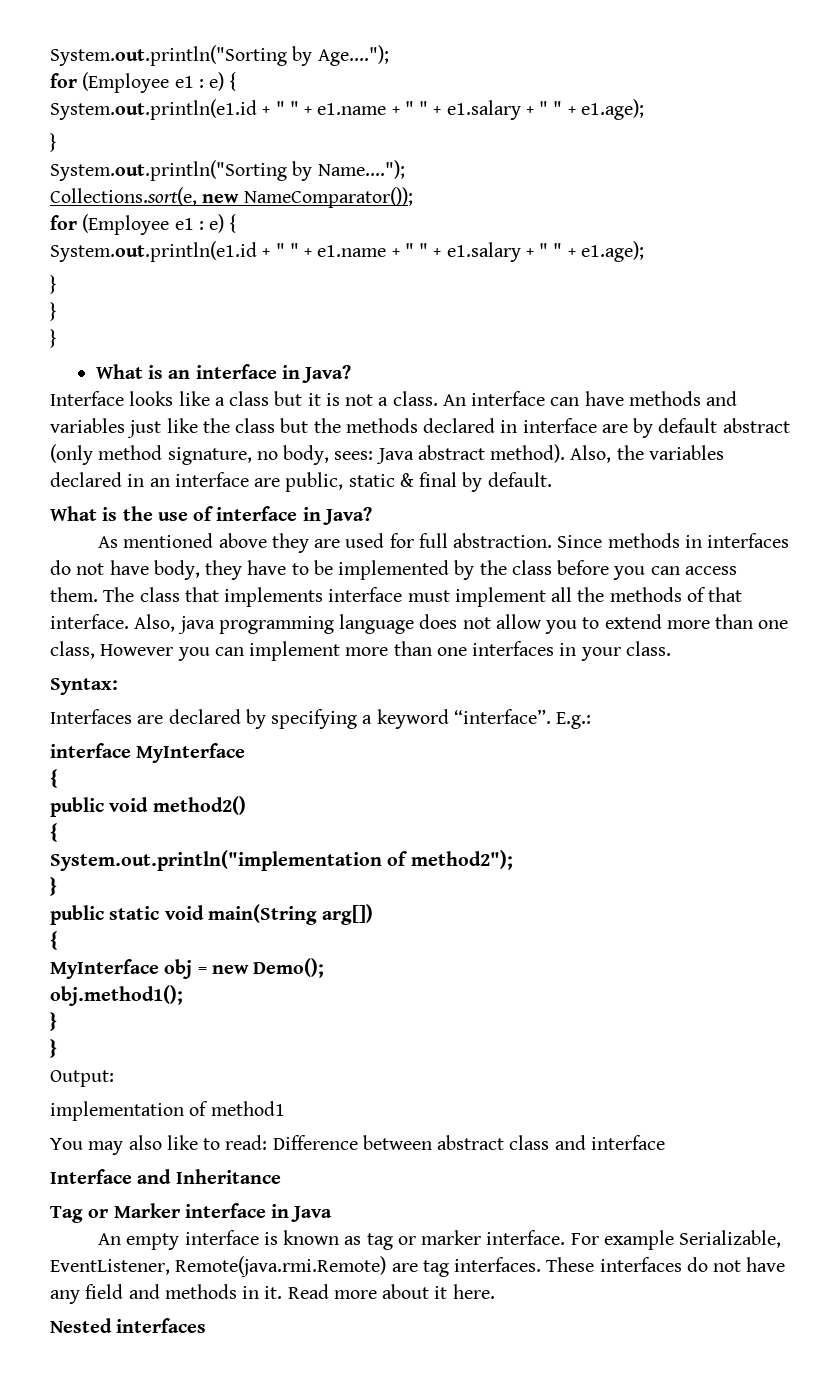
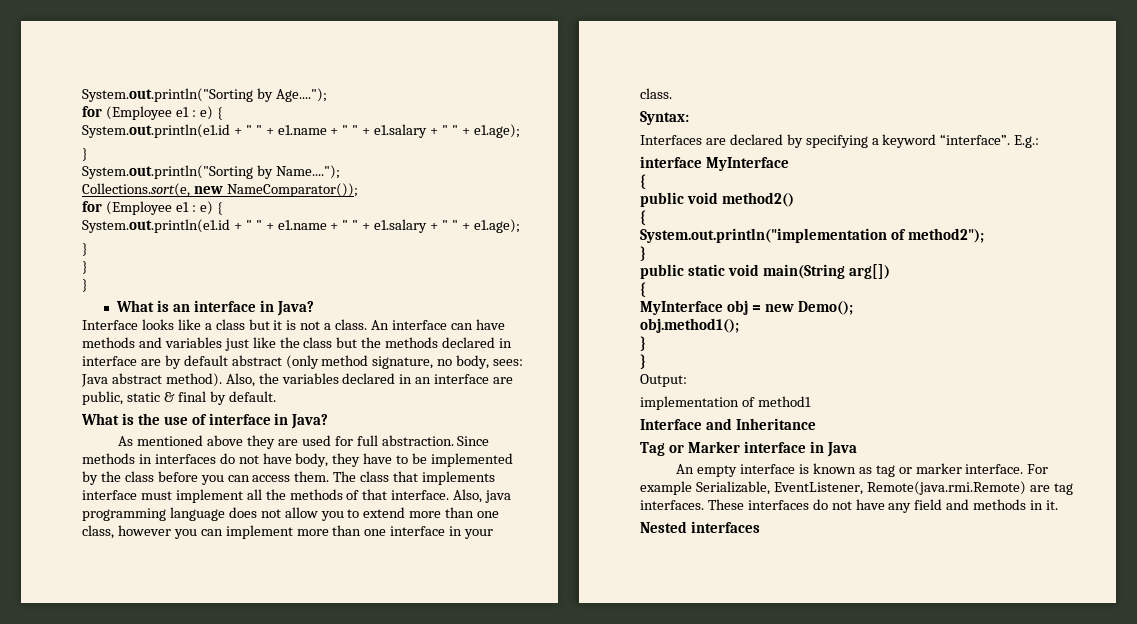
- Also, java programming language does not allow you to extend more than one class, However you can implement more than one interfaces in your class.
+ Also, java programming language does not allow you to extend more than one class, however you can implement more than one interface in your class.
- You may also like to read: Difference between abstract class and interface
- Read more about it here.

